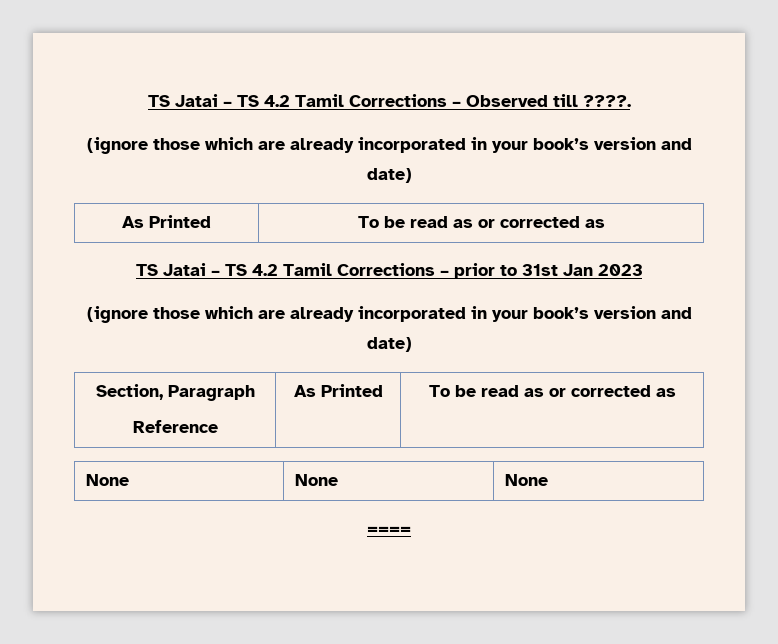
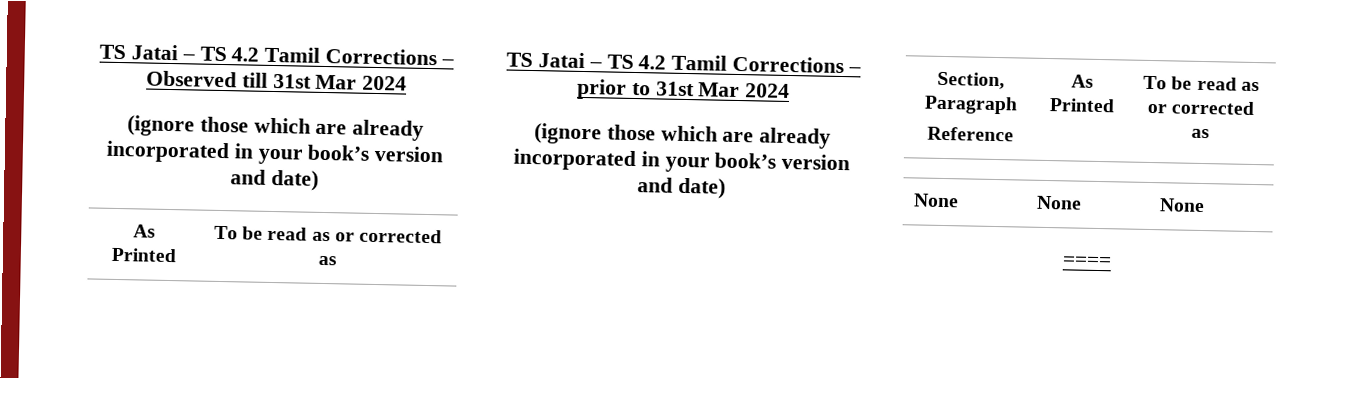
- TS Jatai – TS 4.2 Tamil Corrections – Observed till ????.
+ TS Jatai – TS 4.2 Tamil Corrections – Observed till 31st Mar 2024
- TS Jatai – TS 4.2 Tamil Corrections – prior to 31st Jan 2023
+ TS Jatai – TS 4.2 Tamil Corrections – prior to 31st Mar 2024

